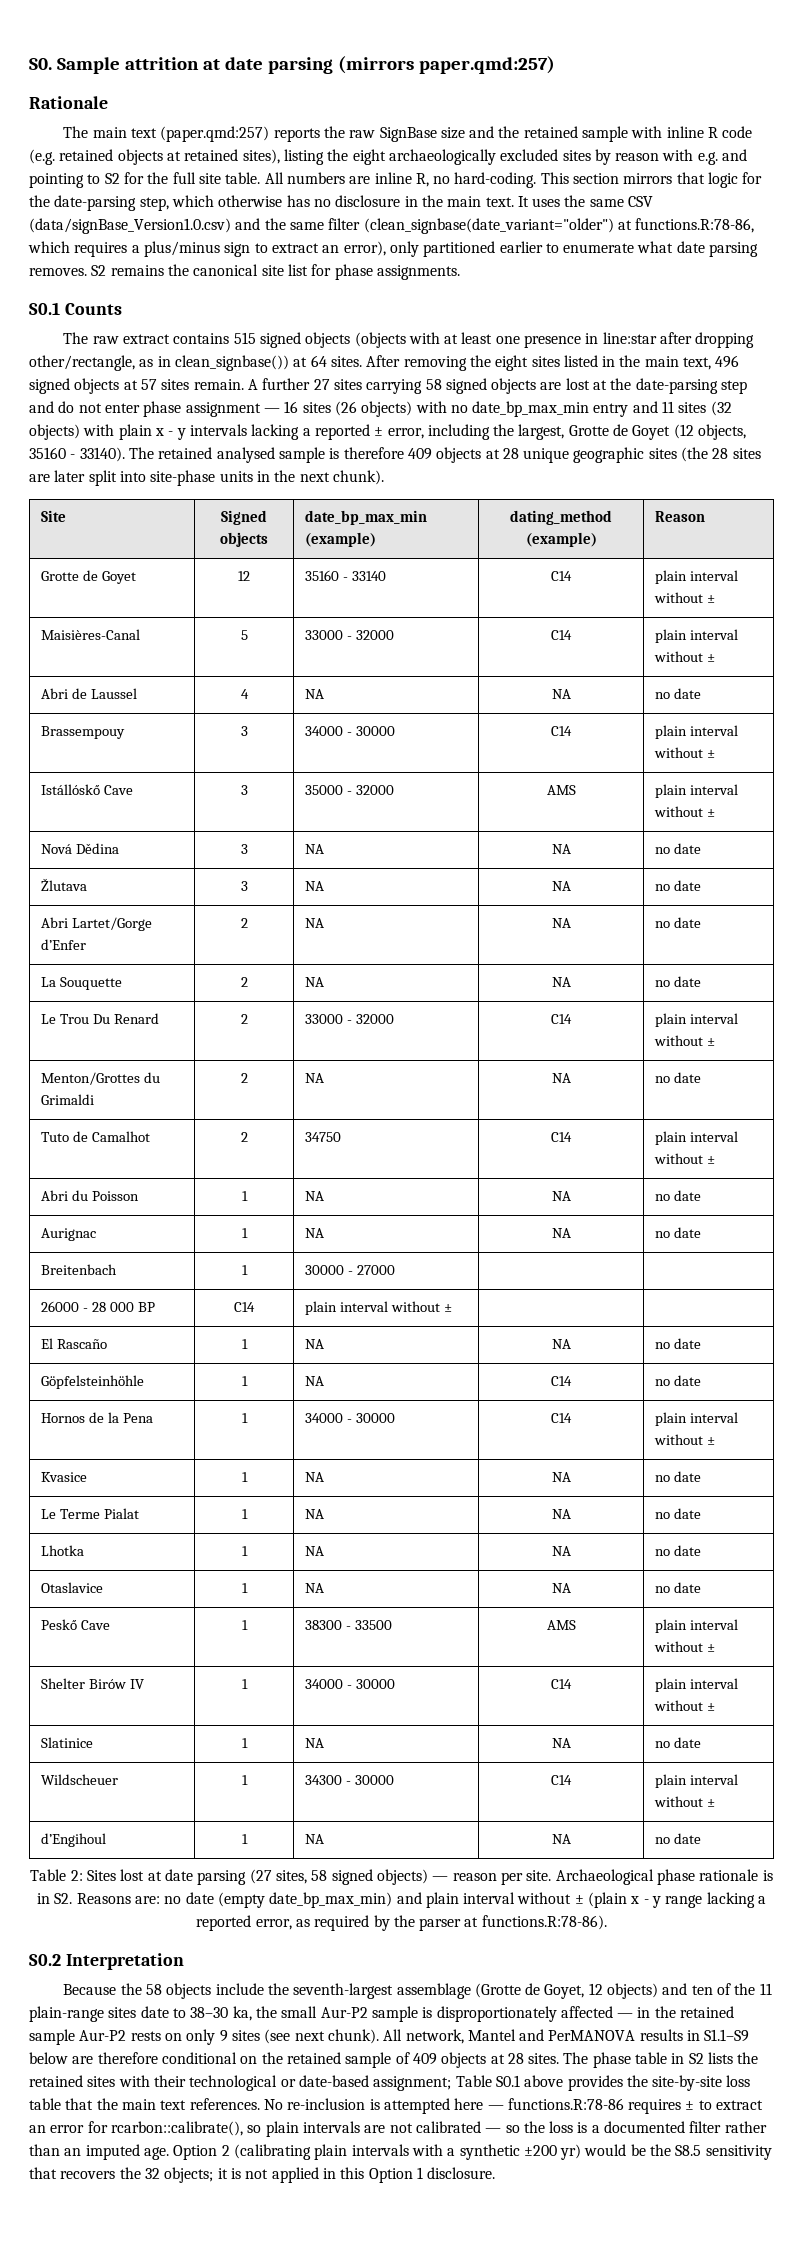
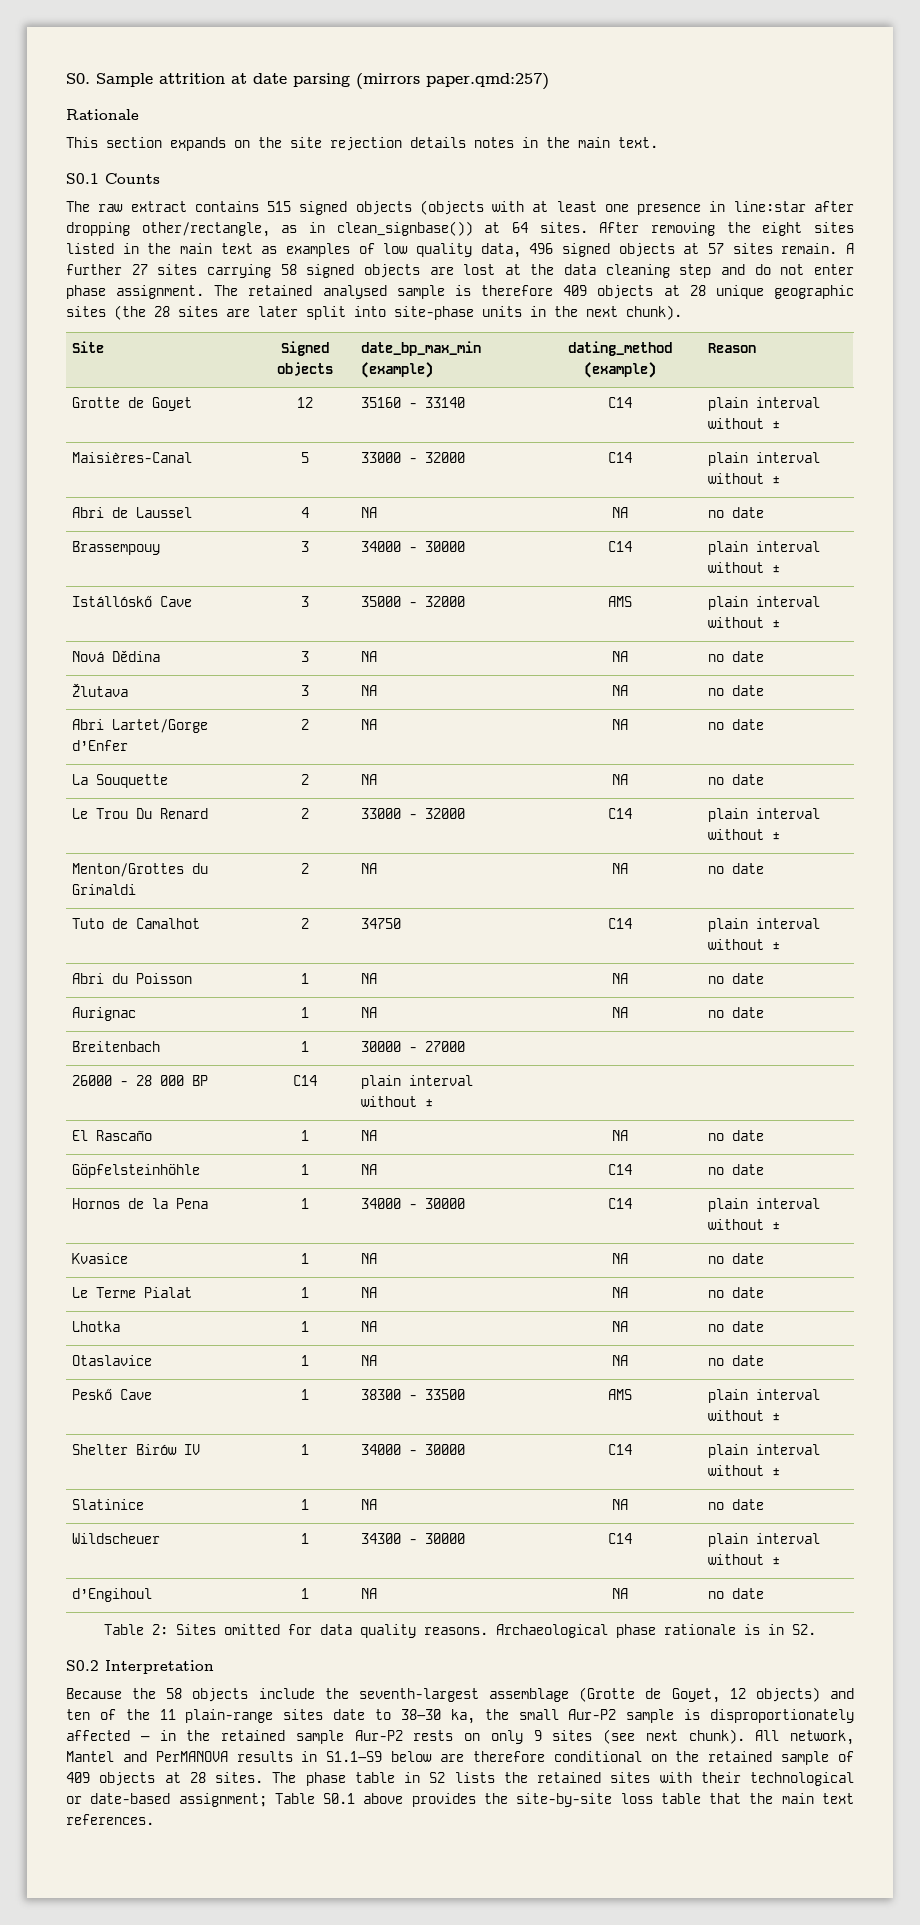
- The main text (paper.qmd:257) reports the raw SignBase size and the retained sample with inline R code (e.g. retained objects at retained sites), listing the eight archaeologically excluded sites by reason with e.g. and pointing to S2 for the full site table. All numbers are inline R, no hard-coding. This section mirrors that logic for the date-parsing step, which otherwise has no disclosure in the main text. It uses the same CSV (data/signBase_Version1.0.csv) and the same filter (clean_signbase(date_variant="older") at functions.R:78-86, which requires a plus/minus sign to extract an error), only partitioned earlier to enumerate what date parsing removes. S2 remains the canonical site list for phase assignments.
+ This section expands on the site rejection details notes in the main text.
- After removing the eight sites listed in the main text, 496 signed objects at 57 sites remain.
+ After removing the eight sites listed in the main text as examples of low quality data, 496 signed objects at 57 sites remain.
- A further 27 sites carrying 58 signed objects are lost at the date-parsing step and do not enter phase assignment — 16 sites (26 objects) with no date_bp_max_min entry and 11 sites (32 objects) with plain x - y intervals lacking a reported ± error, including the largest, Grotte de Goyet (12 objects, 35160 - 33140).
+ A further 27 sites carrying 58 signed objects are lost at the data cleaning step and do not enter phase assignment.
- Table 2: Sites lost at date parsing (27 sites, 58 signed objects) — reason per site.
+ Table 2: Sites omitted for data quality reasons.
- Archaeological phase rationale is in S2. Reasons are: no date (empty date_bp_max_min) and plain interval without ± (plain x - y range lacking a reported error, as required by the parser at functions.R:78-86).
+ Archaeological phase rationale is in S2.
- No re-inclusion is attempted here — functions.R:78-86 requires ± to extract an error for rcarbon::calibrate(), so plain intervals are not calibrated — so the loss is a documented filter rather than an imputed age. Option 2 (calibrating plain intervals with a synthetic ±200 yr) would be the S8.5 sensitivity that recovers the 32 objects; it is not applied in this Option 1 disclosure.

